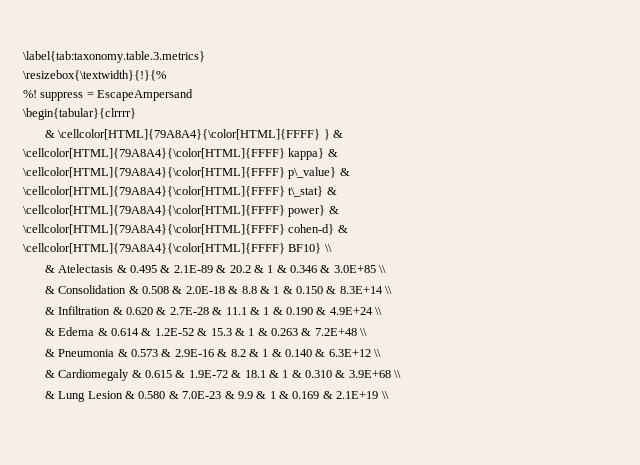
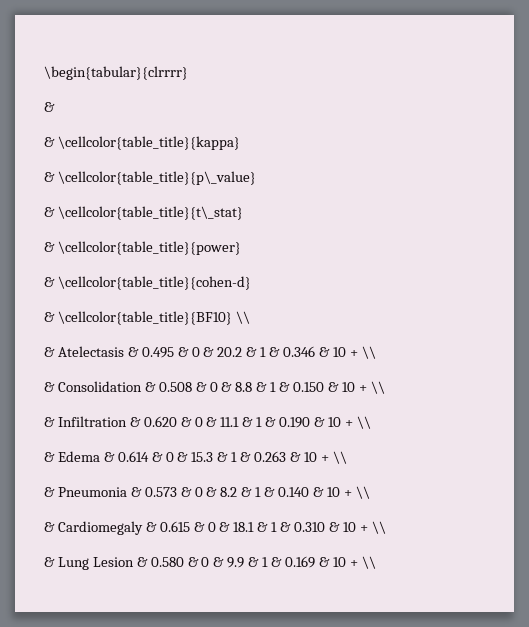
- \label{tab:taxonomy.table.3.metrics}
- \resizebox{\textwidth}{!}{%
- %! suppress = EscapeAmpersand
  \begin{tabular}{clrrrr}
- & \cellcolor[HTML]{79A8A4}{\color[HTML]{FFFF} } & \cellcolor[HTML]{79A8A4}{\color[HTML]{FFFF} kappa} & \cellcolor[HTML]{79A8A4}{\color[HTML]{FFFF} p\_value} & \cellcolor[HTML]{79A8A4}{\color[HTML]{FFFF} t\_stat} & \cellcolor[HTML]{79A8A4}{\color[HTML]{FFFF} power} & \cellcolor[HTML]{79A8A4}{\color[HTML]{FFFF} cohen-d} & \cellcolor[HTML]{79A8A4}{\color[HTML]{FFFF} BF10} \\
+ &
+ & \cellcolor{table_title}{kappa}
+ & \cellcolor{table_title}{p\_value}
+ & \cellcolor{table_title}{t\_stat}
+ & \cellcolor{table_title}{power}
+ & \cellcolor{table_title}{cohen-d}
+ & \cellcolor{table_title}{BF10} \\
- & Atelectasis & 0.495 & 2.1E-89 & 20.2 & 1 & 0.346 & 3.0E+85 \\
+ & Atelectasis & 0.495 & 0 & 20.2 & 1 & 0.346 & 10 + \\
- & Consolidation & 0.508 & 2.0E-18 & 8.8 & 1 & 0.150 & 8.3E+14 \\
+ & Consolidation & 0.508 & 0 & 8.8 & 1 & 0.150 & 10 + \\
- & Infiltration & 0.620 & 2.7E-28 & 11.1 & 1 & 0.190 & 4.9E+24 \\
+ & Infiltration & 0.620 & 0 & 11.1 & 1 & 0.190 & 10 + \\
- & Edema & 0.614 & 1.2E-52 & 15.3 & 1 & 0.263 & 7.2E+48 \\
+ & Edema & 0.614 & 0 & 15.3 & 1 & 0.263 & 10 + \\
- & Pneumonia & 0.573 & 2.9E-16 & 8.2 & 1 & 0.140 & 6.3E+12 \\
+ & Pneumonia & 0.573 & 0 & 8.2 & 1 & 0.140 & 10 + \\
- & Cardiomegaly & 0.615 & 1.9E-72 & 18.1 & 1 & 0.310 & 3.9E+68 \\
+ & Cardiomegaly & 0.615 & 0 & 18.1 & 1 & 0.310 & 10 + \\
- & Lung Lesion & 0.580 & 7.0E-23 & 9.9 & 1 & 0.169 & 2.1E+19 \\
+ & Lung Lesion & 0.580 & 0 & 9.9 & 1 & 0.169 & 10 + \\

